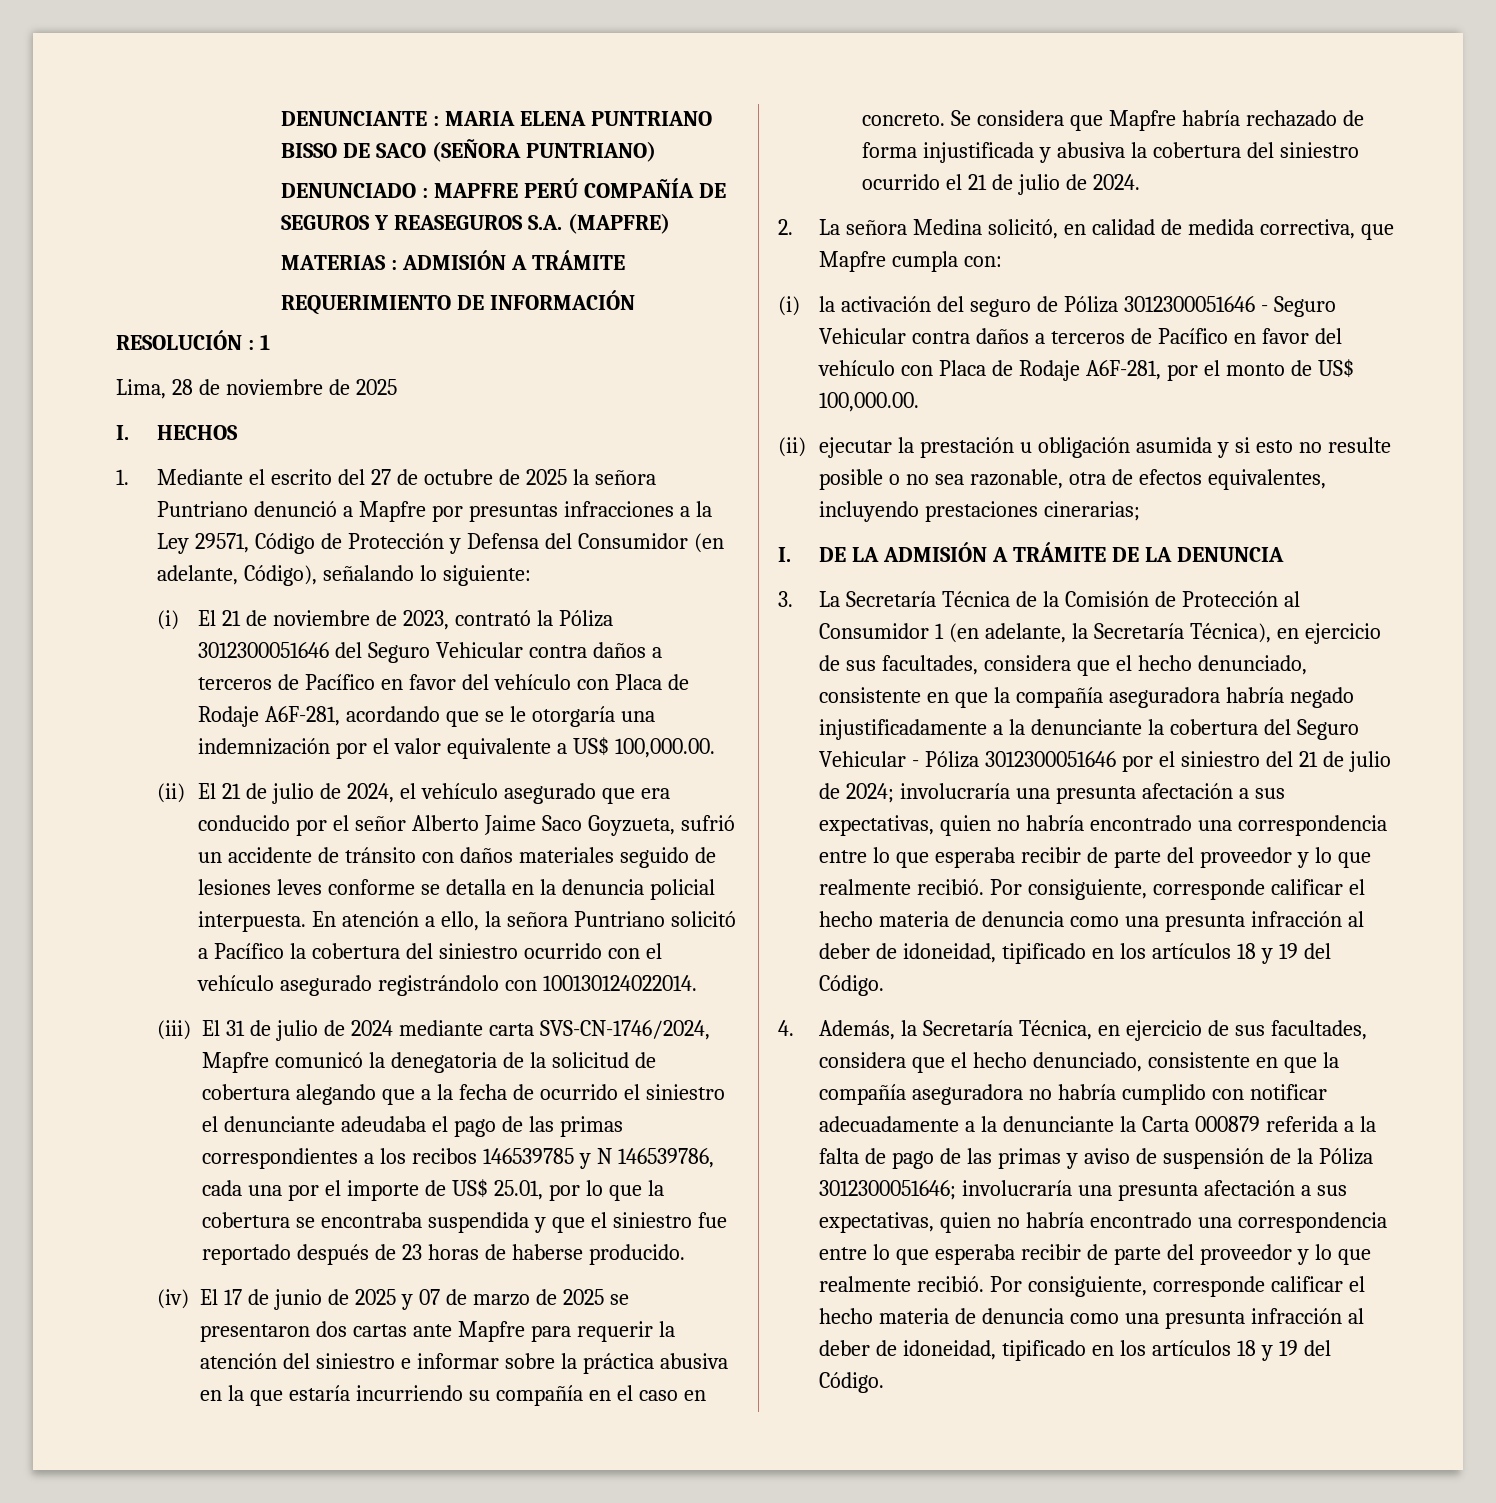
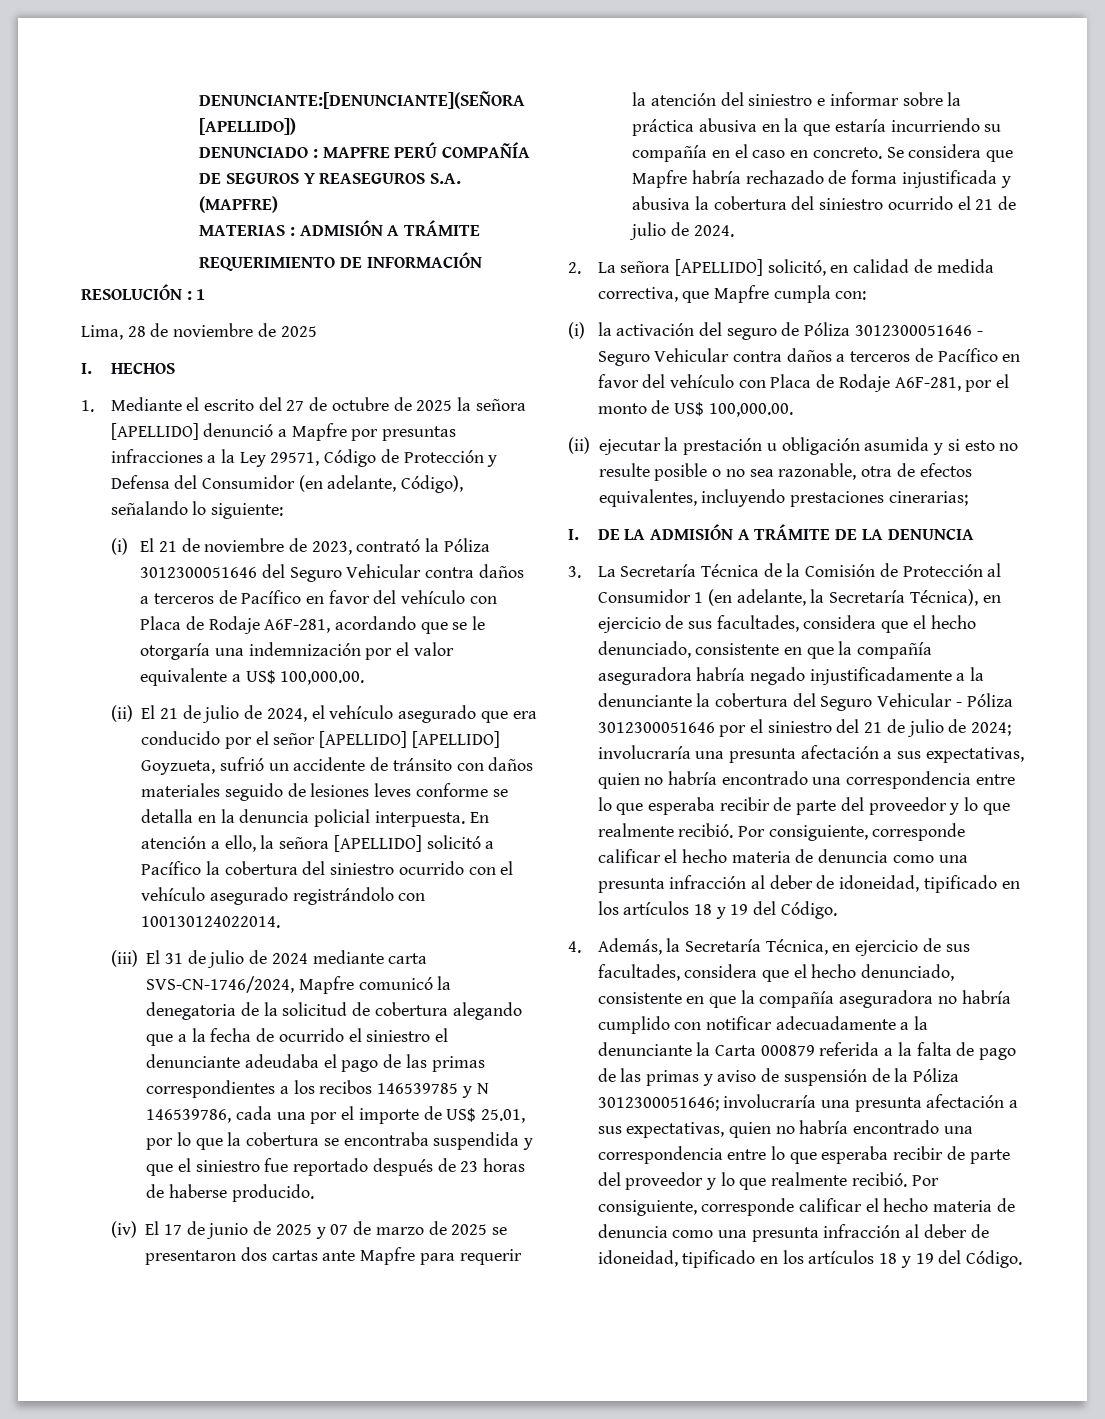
- DENUNCIANTE : MARIA ELENA PUNTRIANO BISSO DE SACO (SEÑORA PUNTRIANO)
+ DENUNCIANTE:[DENUNCIANTE](SEÑORA [APELLIDO])
- 1. Mediante el escrito del 27 de octubre de 2025 la señora Puntriano denunció a Mapfre por presuntas infracciones a la Ley 29571, Código de Protección y Defensa del Consumidor (en adelante, Código), señalando lo siguiente:
+ 1. Mediante el escrito del 27 de octubre de 2025 la señora [APELLIDO] denunció a Mapfre por presuntas infracciones a la Ley 29571, Código de Protección y Defensa del Consumidor (en adelante, Código), señalando lo siguiente:
- (ii) El 21 de julio de 2024, el vehículo asegurado que era conducido por el señor Alberto Jaime Saco Goyzueta, sufrió un accidente de tránsito con daños materiales seguido de lesiones leves conforme se detalla en la denuncia policial interpuesta.
+ (ii) El 21 de julio de 2024, el vehículo asegurado que era conducido por el señor [APELLIDO] [APELLIDO] Goyzueta, sufrió un accidente de tránsito con daños materiales seguido de lesiones leves conforme se detalla en la denuncia policial interpuesta.
- En atención a ello, la señora Puntriano solicitó a Pacífico la cobertura del siniestro ocurrido con el vehículo asegurado registrándolo con 100130124022014.
+ En atención a ello, la señora [APELLIDO] solicitó a Pacífico la cobertura del siniestro ocurrido con el vehículo asegurado registrándolo con 100130124022014.
- 2. La señora Medina solicitó, en calidad de medida correctiva, que Mapfre cumpla con:
+ 2. La señora [APELLIDO] solicitó, en calidad de medida correctiva, que Mapfre cumpla con:

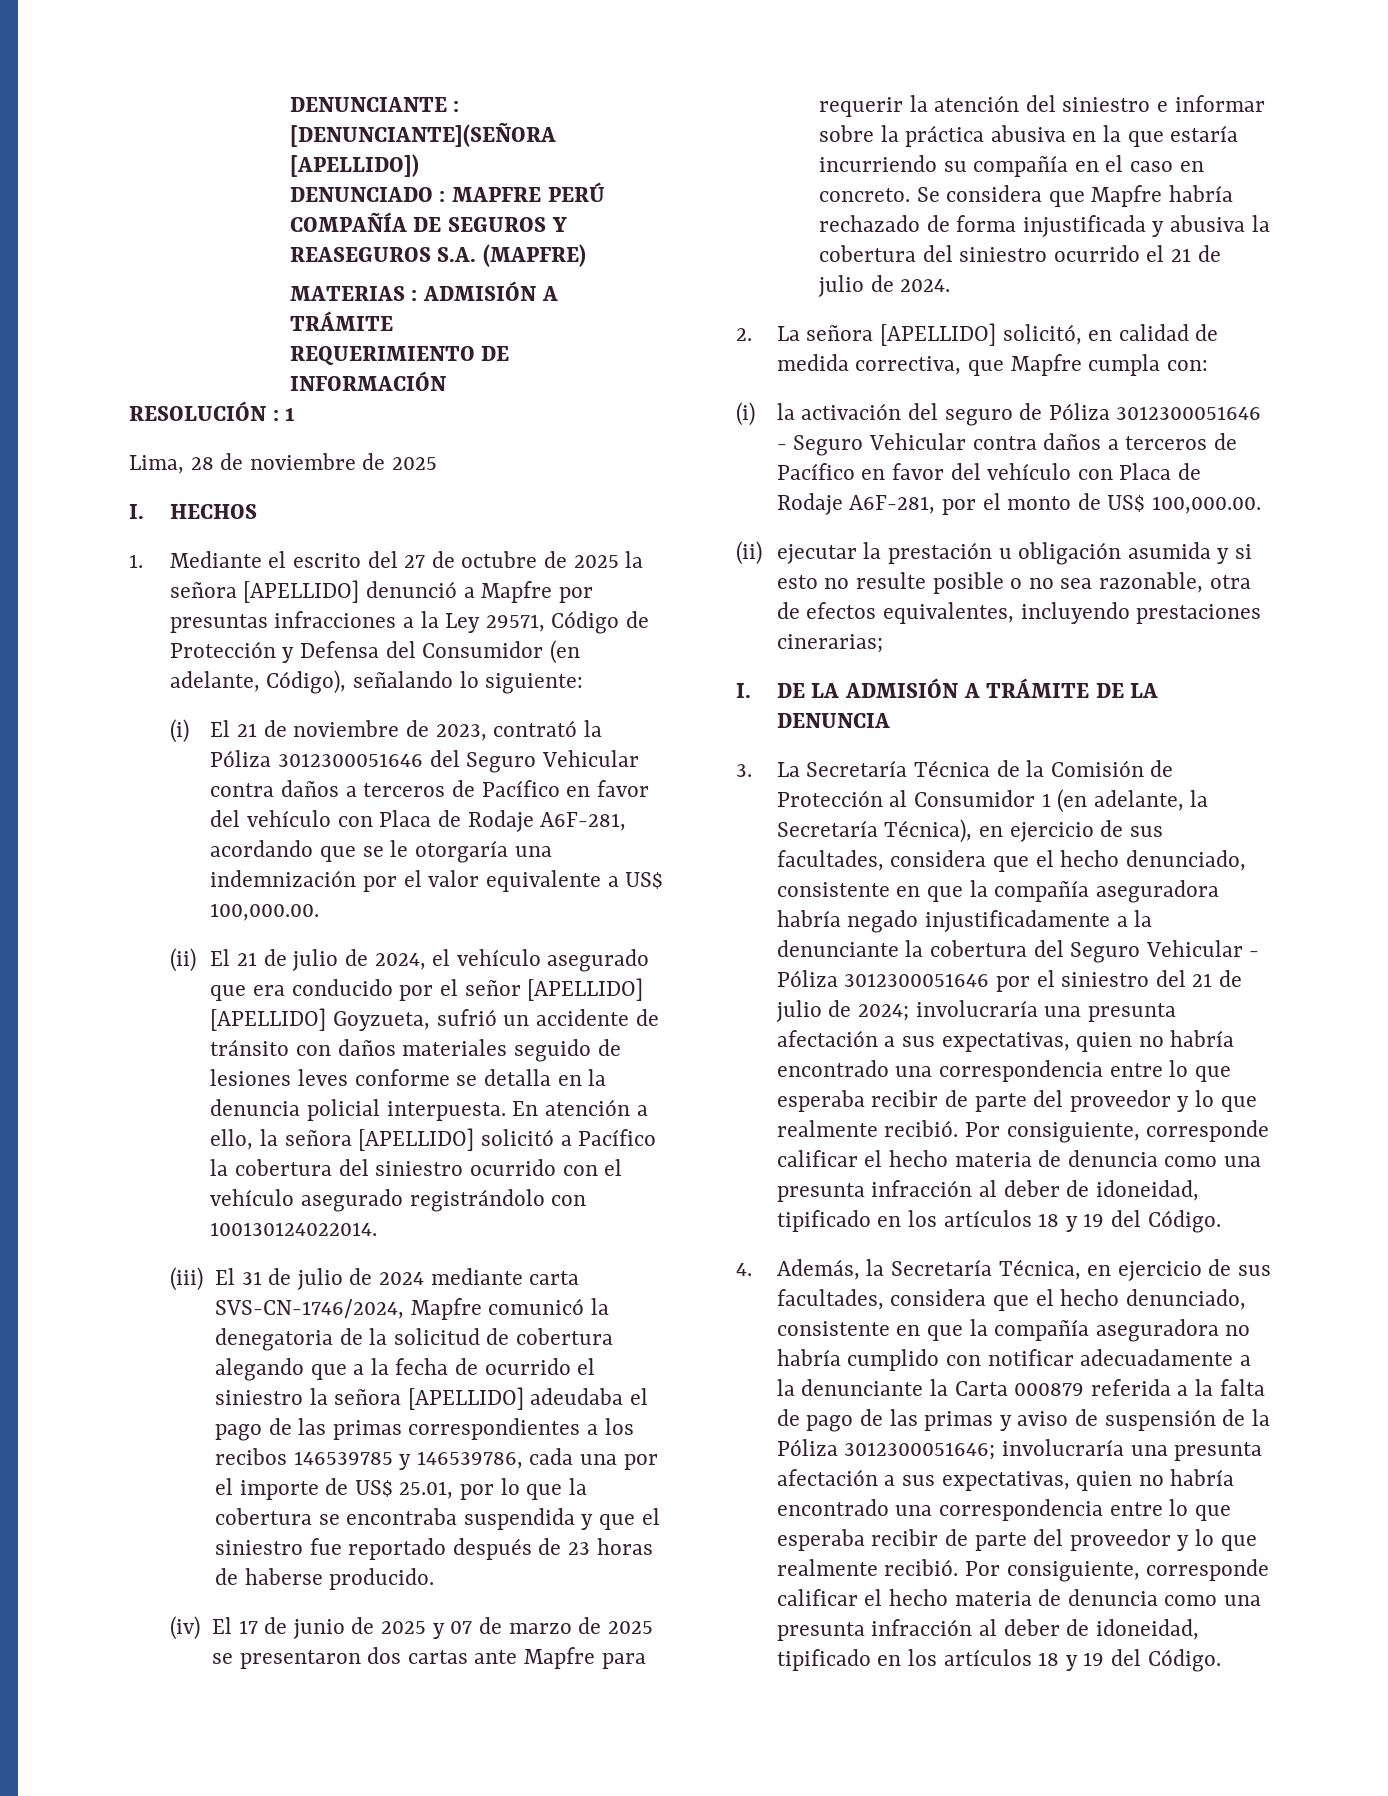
- DENUNCIANTE:[DENUNCIANTE](SEÑORA [APELLIDO])
+ DENUNCIANTE : [DENUNCIANTE](SEÑORA [APELLIDO])
- (iii) El 31 de julio de 2024 mediante carta SVS-CN-1746/2024, Mapfre comunicó la denegatoria de la solicitud de cobertura alegando que a la fecha de ocurrido el siniestro el denunciante adeudaba el pago de las primas correspondientes a los recibos 146539785 y N 146539786, cada una por el importe de US$ 25.01, por lo que la cobertura se encontraba suspendida y que el siniestro fue reportado después de 23 horas de haberse producido.
+ (iii) El 31 de julio de 2024 mediante carta SVS-CN-1746/2024, Mapfre comunicó la denegatoria de la solicitud de cobertura alegando que a la fecha de ocurrido el siniestro la señora [APELLIDO] adeudaba el pago de las primas correspondientes a los recibos 146539785 y 146539786, cada una por el importe de US$ 25.01, por lo que la cobertura se encontraba suspendida y que el siniestro fue reportado después de 23 horas de haberse producido.

